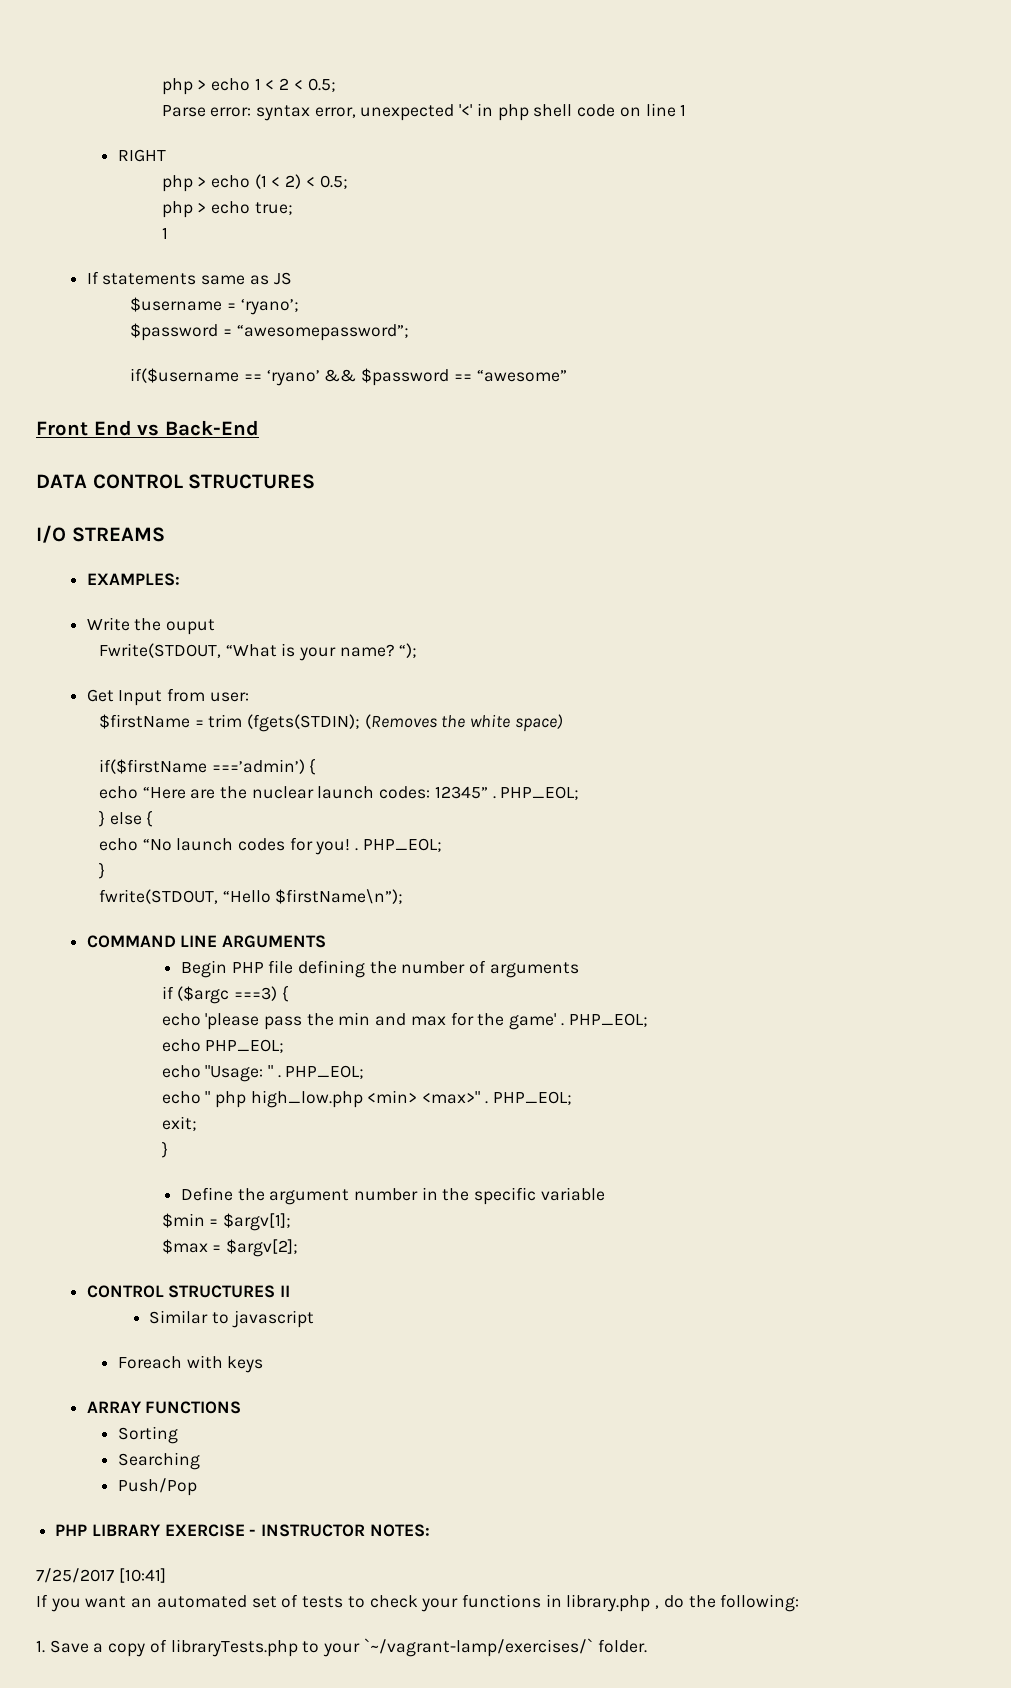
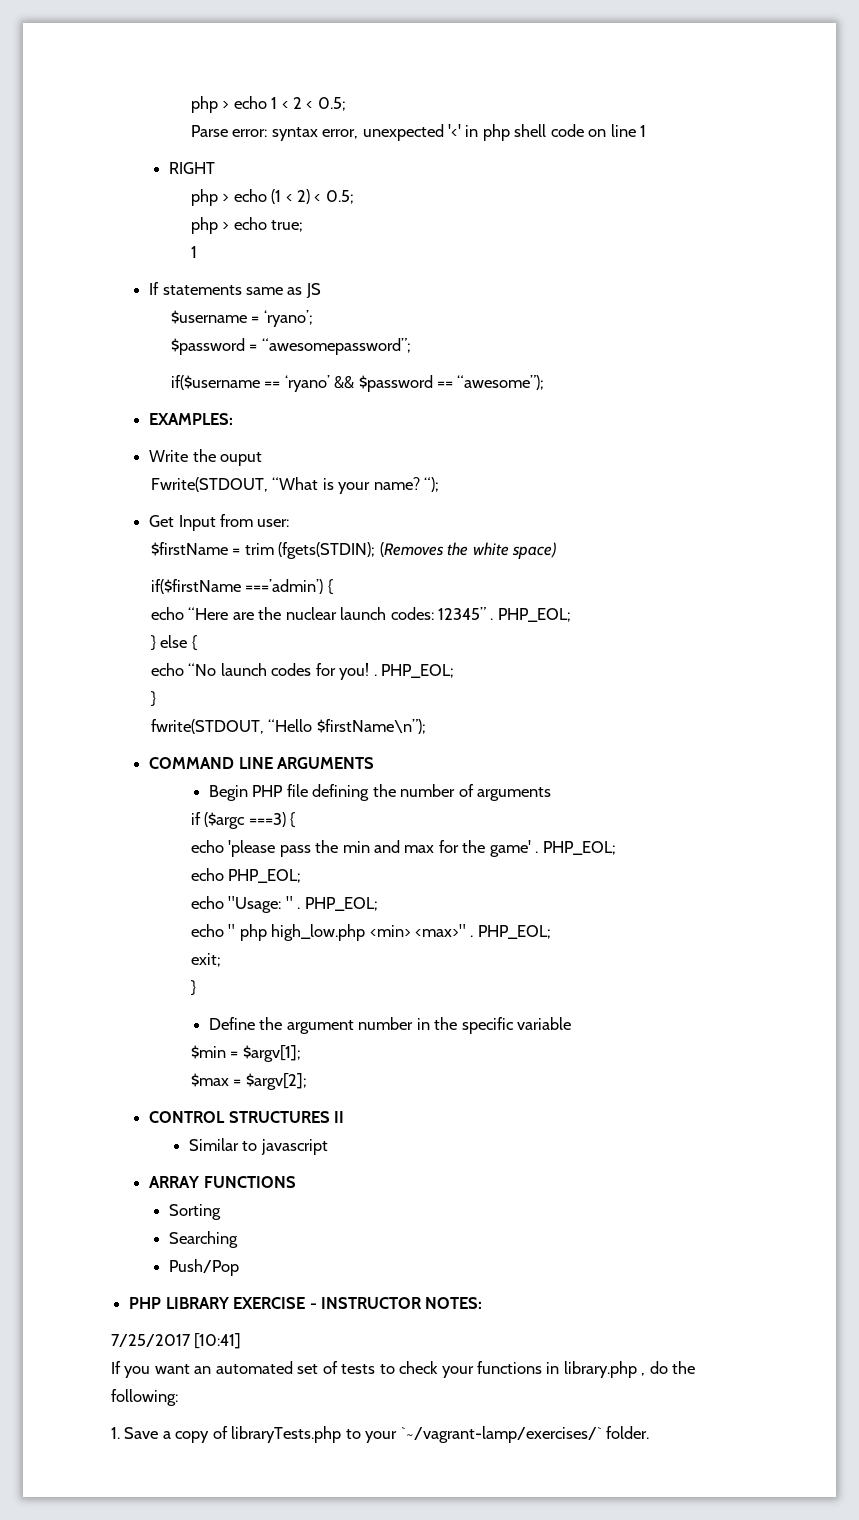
- if($username == ‘ryano’ && $password == “awesome”
- Front End vs Back-End
- DATA CONTROL STRUCTURES
- I/O STREAMS
+ if($username == ‘ryano’ && $password == “awesome”);
- Foreach with keys

